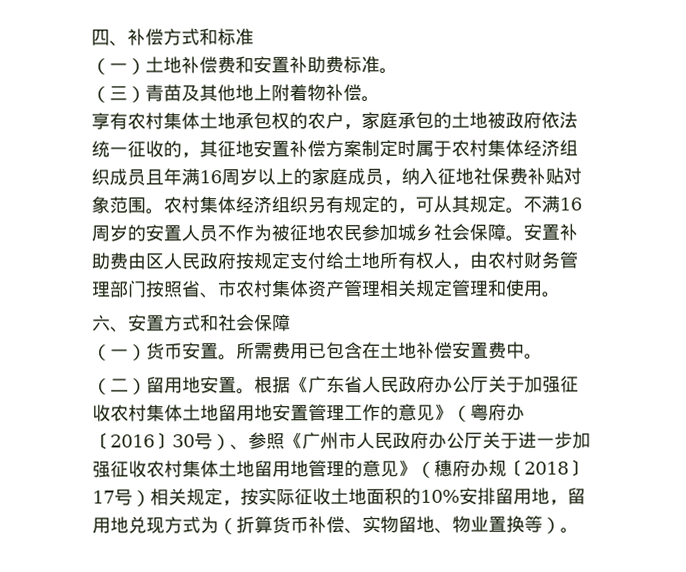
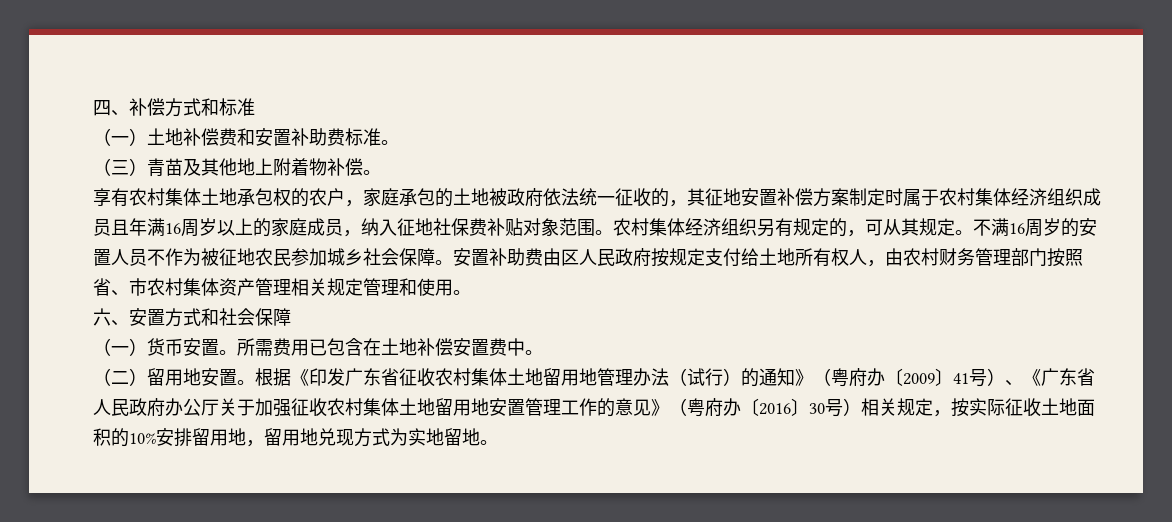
- 根据《广东省人民政府办公厅关于加强征收农村集体土地留用地安置管理工作的意见》（粤府办〔2016〕30号）、参照《广州市人民政府办公厅关于进一步加强征收农村集体土地留用地管理的意见》（穗府办规〔2018〕17号）相关规定，按实际征收土地面积的10%安排留用地，留用地兑现方式为（折算货币补偿、实物留地、物业置换等）。
+ 根据《印发广东省征收农村集体土地留用地管理办法（试行）的通知》（粤府办〔2009〕41号）、《广东省人民政府办公厅关于加强征收农村集体土地留用地安置管理工作的意见》（粤府办〔2016〕30号）相关规定，按实际征收土地面积的10%安排留用地，留用地兑现方式为实地留地。

